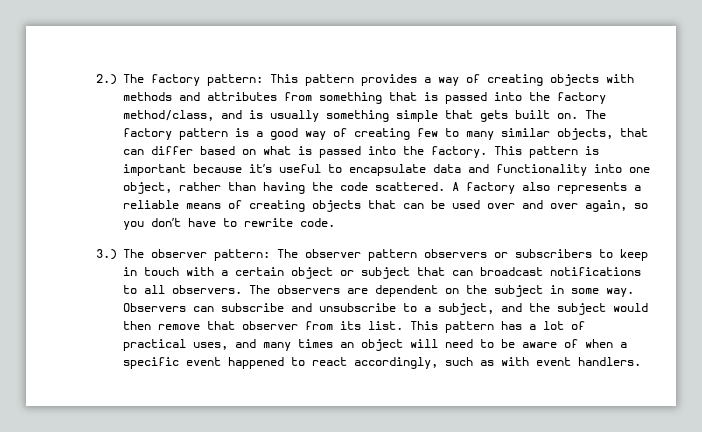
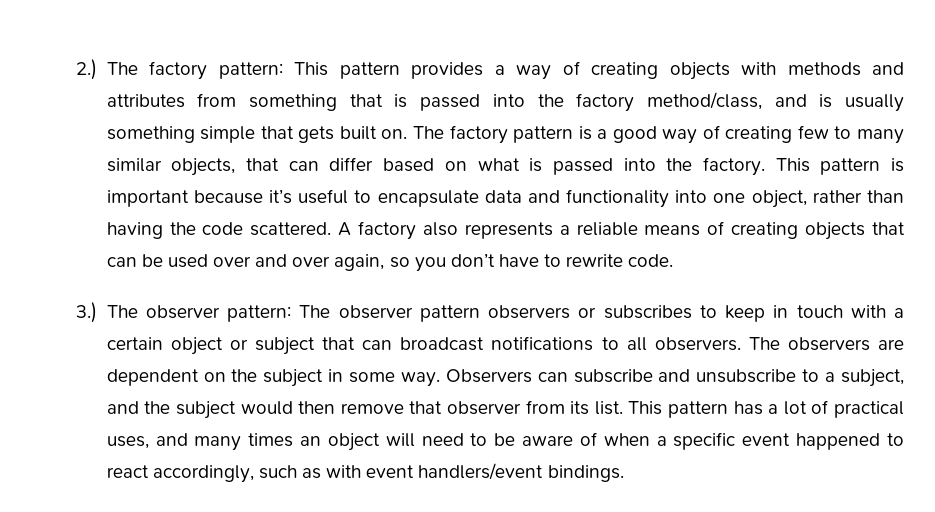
- 3.) The observer pattern: The observer pattern observers or subscribers to keep in touch with a certain object or subject that can broadcast notifications to all observers.
+ 3.) The observer pattern: The observer pattern observers or subscribes to keep in touch with a certain object or subject that can broadcast notifications to all observers.
- This pattern has a lot of practical uses, and many times an object will need to be aware of when a specific event happened to react accordingly, such as with event handlers.
+ This pattern has a lot of practical uses, and many times an object will need to be aware of when a specific event happened to react accordingly, such as with event handlers/event bindings.

